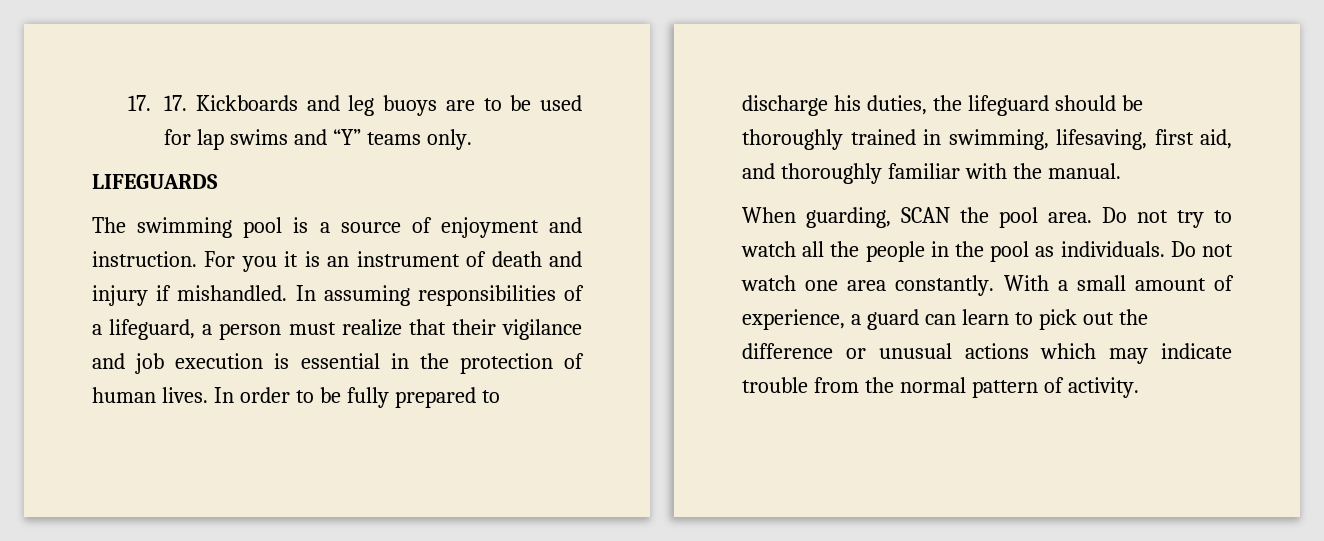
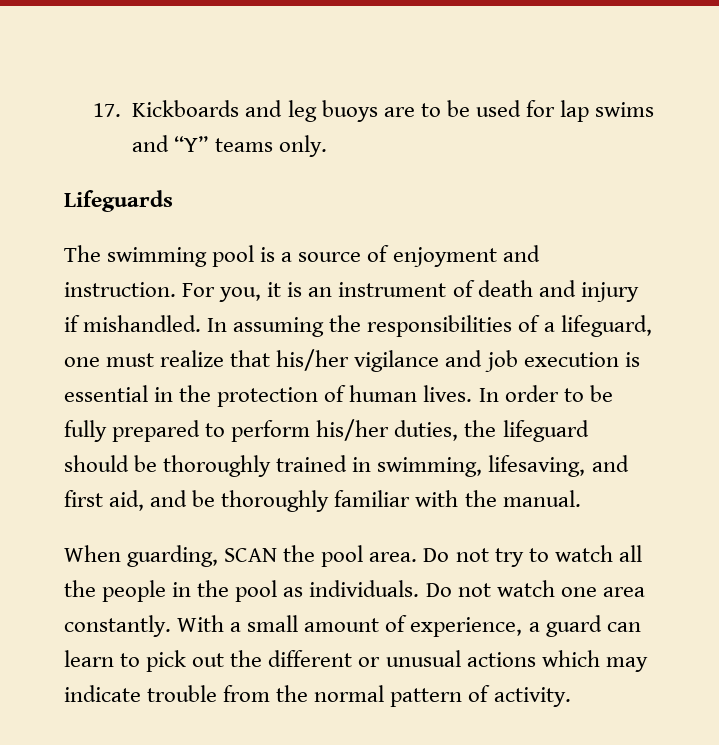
- 17. 17. Kickboards and leg buoys are to be used for lap swims and “Y” teams only.
+ 17. Kickboards and leg buoys are to be used for lap swims and “Y” teams only.
- LIFEGUARDS
+ Lifeguards
- For you it is an instrument of death and injury if mishandled.
+ For you, it is an instrument of death and injury if mishandled.
- In assuming responsibilities of a lifeguard, a person must realize that their vigilance and job execution is essential in the protection of human lives.
+ In assuming the responsibilities of a lifeguard, one must realize that his/her vigilance and job execution is essential in the protection of human lives.
- In order to be fully prepared to discharge his duties, the lifeguard should be thoroughly trained in swimming, lifesaving, first aid, and thoroughly familiar with the manual.
+ In order to be fully prepared to perform his/her duties, the lifeguard should be thoroughly trained in swimming, lifesaving, and first aid, and be thoroughly familiar with the manual.
- With a small amount of experience, a guard can learn to pick out the difference or unusual actions which may indicate trouble from the normal pattern of activity.
+ With a small amount of experience, a guard can learn to pick out the different or unusual actions which may indicate trouble from the normal pattern of activity.

